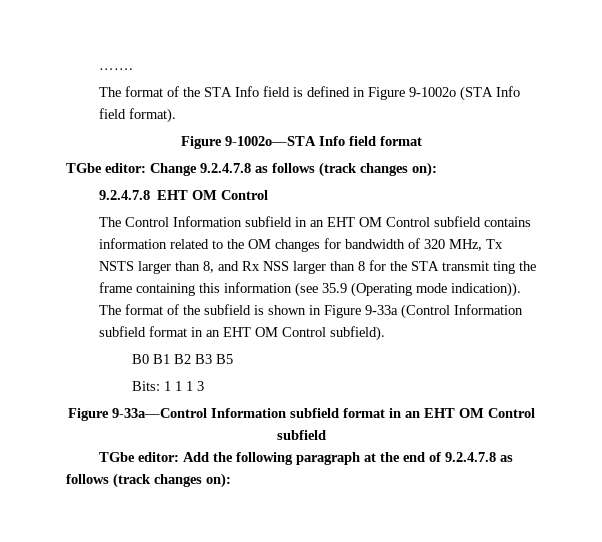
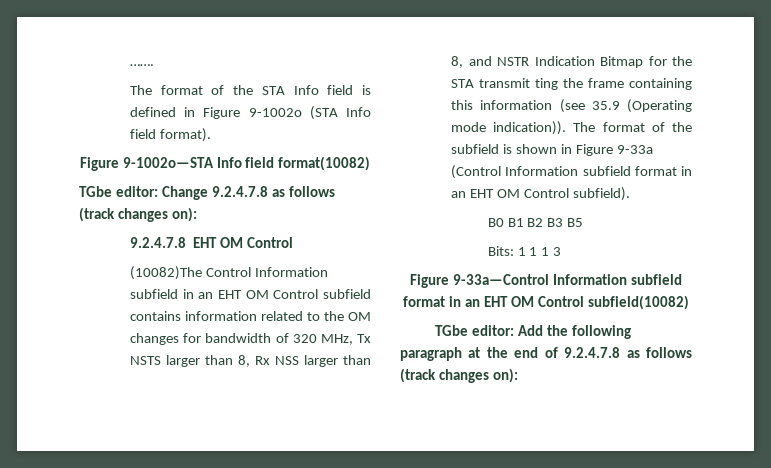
- Figure 9-1002o—STA Info field format
+ Figure 9-1002o—STA Info field format(10082)
- The Control Information subfield in an EHT OM Control subfield contains information related to the OM changes for bandwidth of 320 MHz, Tx NSTS larger than 8, and Rx NSS larger than 8 for the STA transmit ting the frame containing this information (see 35.9 (Operating mode indication)).
+ (10082)The Control Information subfield in an EHT OM Control subfield contains information related to the OM changes for bandwidth of 320 MHz, Tx NSTS larger than 8, Rx NSS larger than 8, and NSTR Indication Bitmap for the STA transmit ting the frame containing this information (see 35.9 (Operating mode indication)).
- Figure 9-33a—Control Information subfield format in an EHT OM Control subfield
+ Figure 9-33a—Control Information subfield format in an EHT OM Control subfield(10082)

